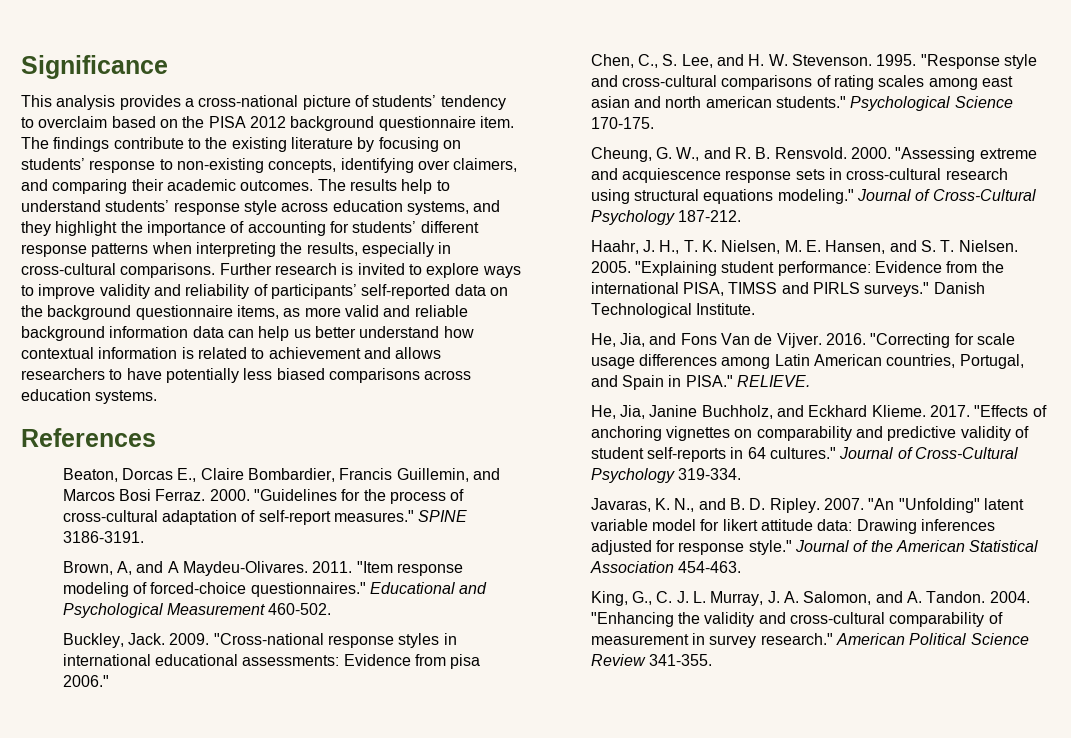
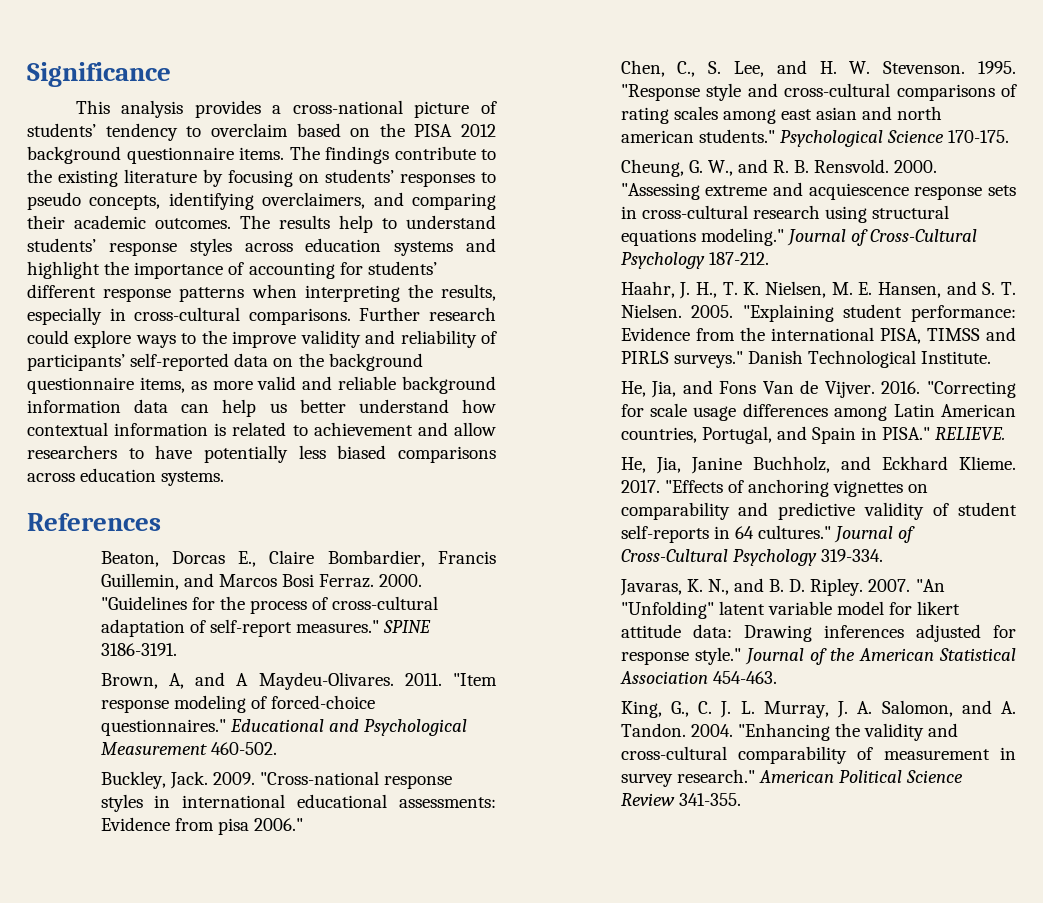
- This analysis provides a cross-national picture of students’ tendency to overclaim based on the PISA 2012 background questionnaire item.
+ This analysis provides a cross-national picture of students’ tendency to overclaim based on the PISA 2012 background questionnaire items.
- The findings contribute to the existing literature by focusing on students’ response to non-existing concepts, identifying over claimers, and comparing their academic outcomes.
+ The findings contribute to the existing literature by focusing on students’ responses to pseudo concepts, identifying overclaimers, and comparing their academic outcomes.
- The results help to understand students’ response style across education systems, and they highlight the importance of accounting for students’ different response patterns when interpreting the results, especially in cross-cultural comparisons.
+ The results help to understand students’ response styles across education systems and highlight the importance of accounting for students’ different response patterns when interpreting the results, especially in cross-cultural comparisons.
- Further research is invited to explore ways to improve validity and reliability of participants’ self-reported data on the background questionnaire items, as more valid and reliable background information data can help us better understand how contextual information is related to achievement and allows researchers to have potentially less biased comparisons across education systems.
+ Further research could explore ways to the improve validity and reliability of participants’ self-reported data on the background questionnaire items, as more valid and reliable background information data can help us better understand how contextual information is related to achievement and allow researchers to have potentially less biased comparisons across education systems.

